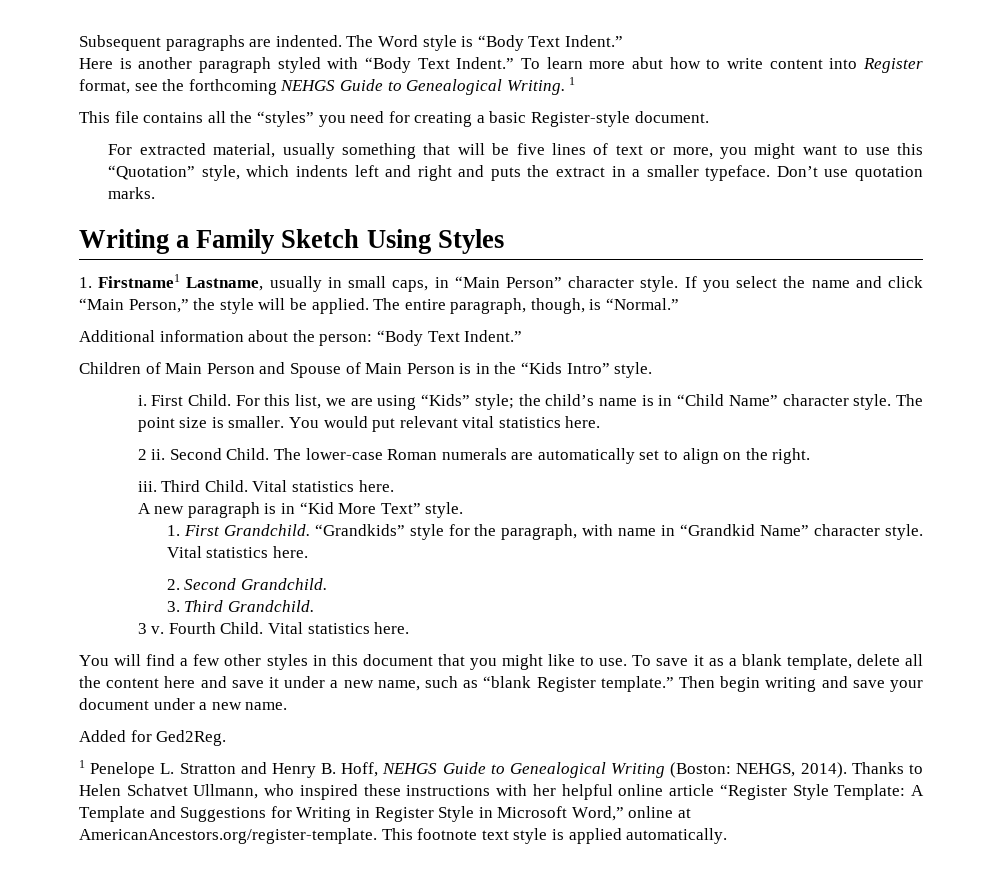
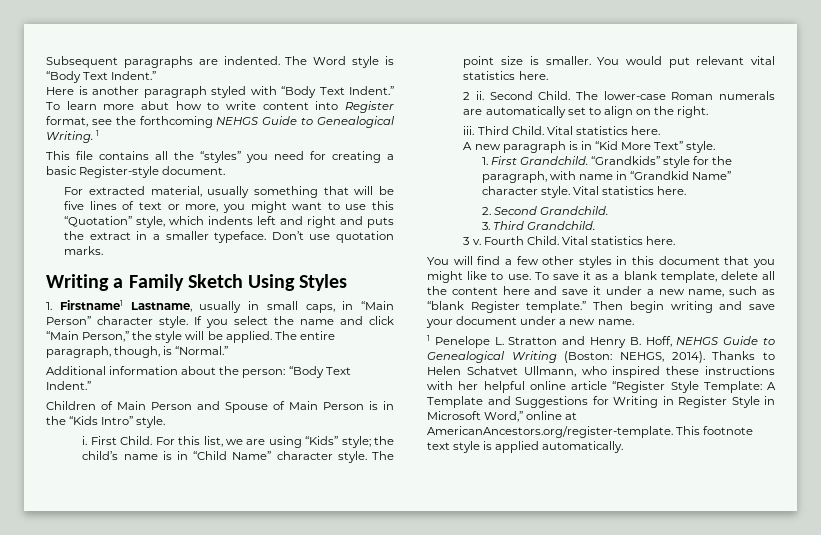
- Added for Ged2Reg.

